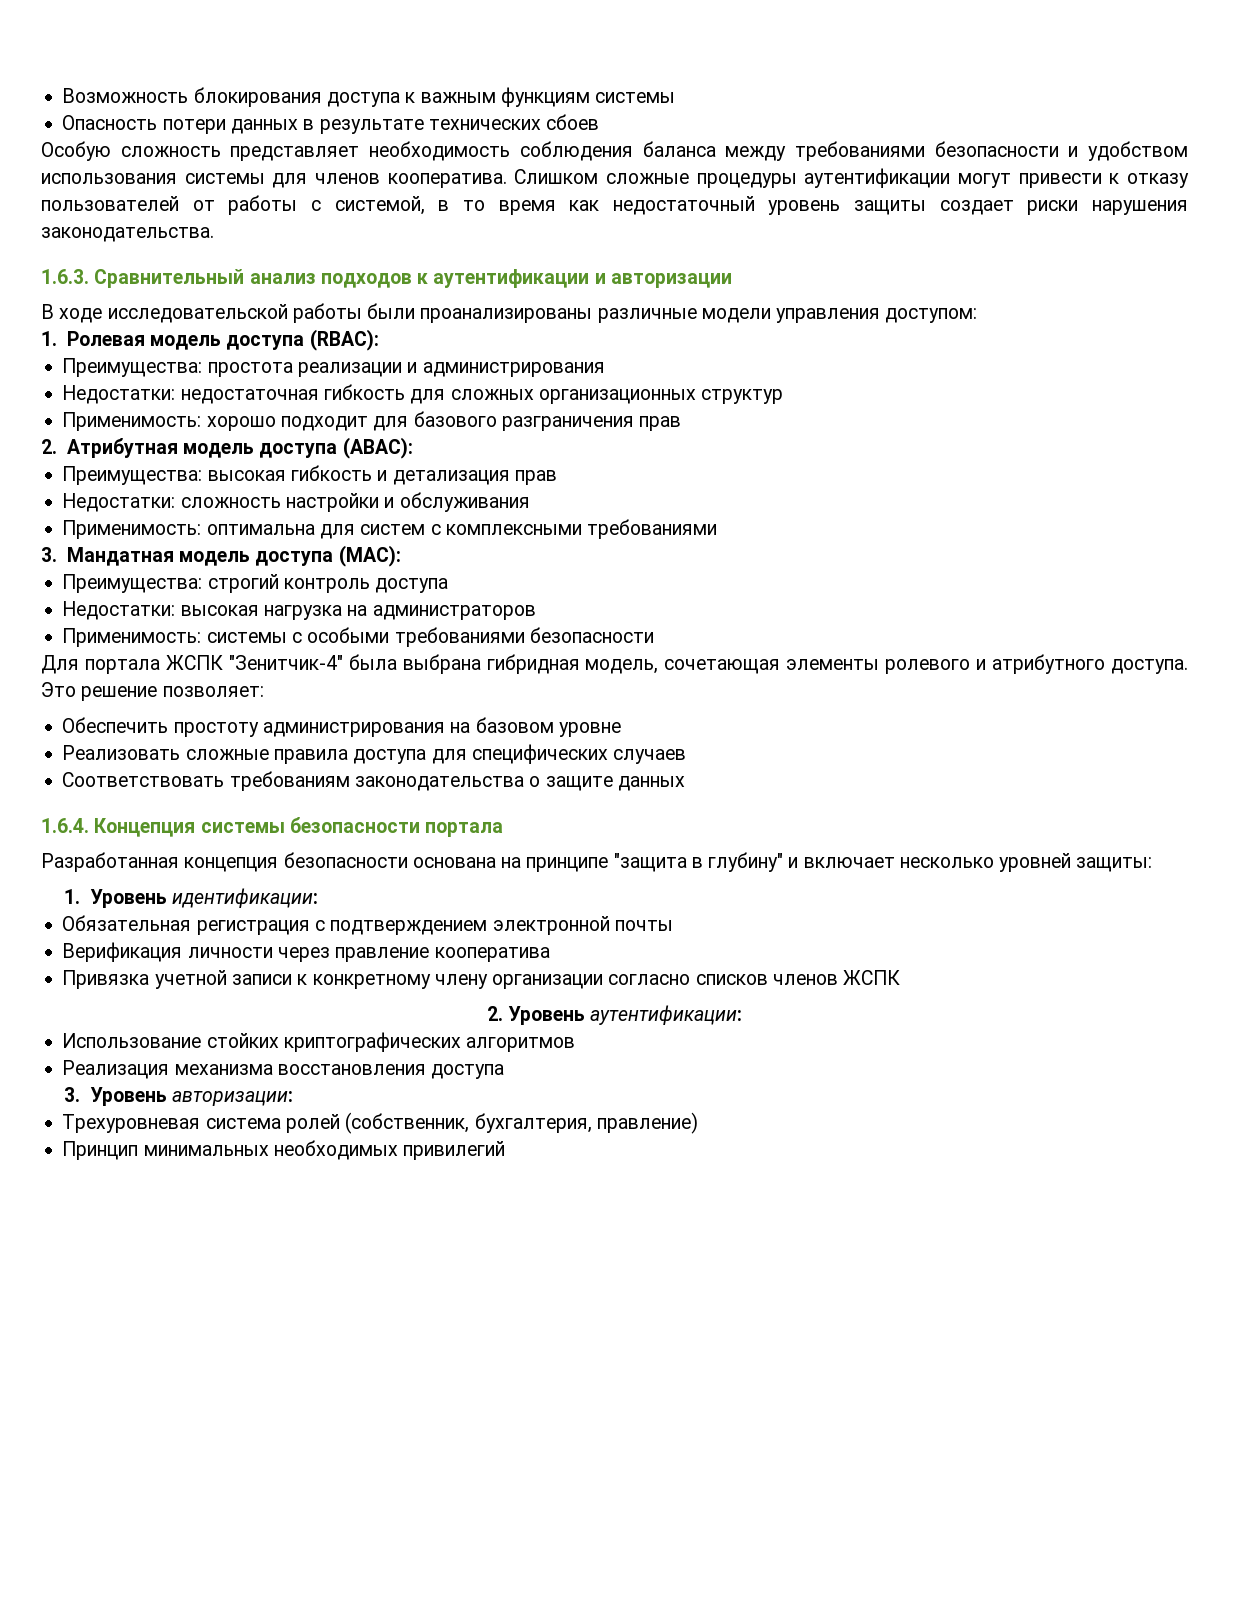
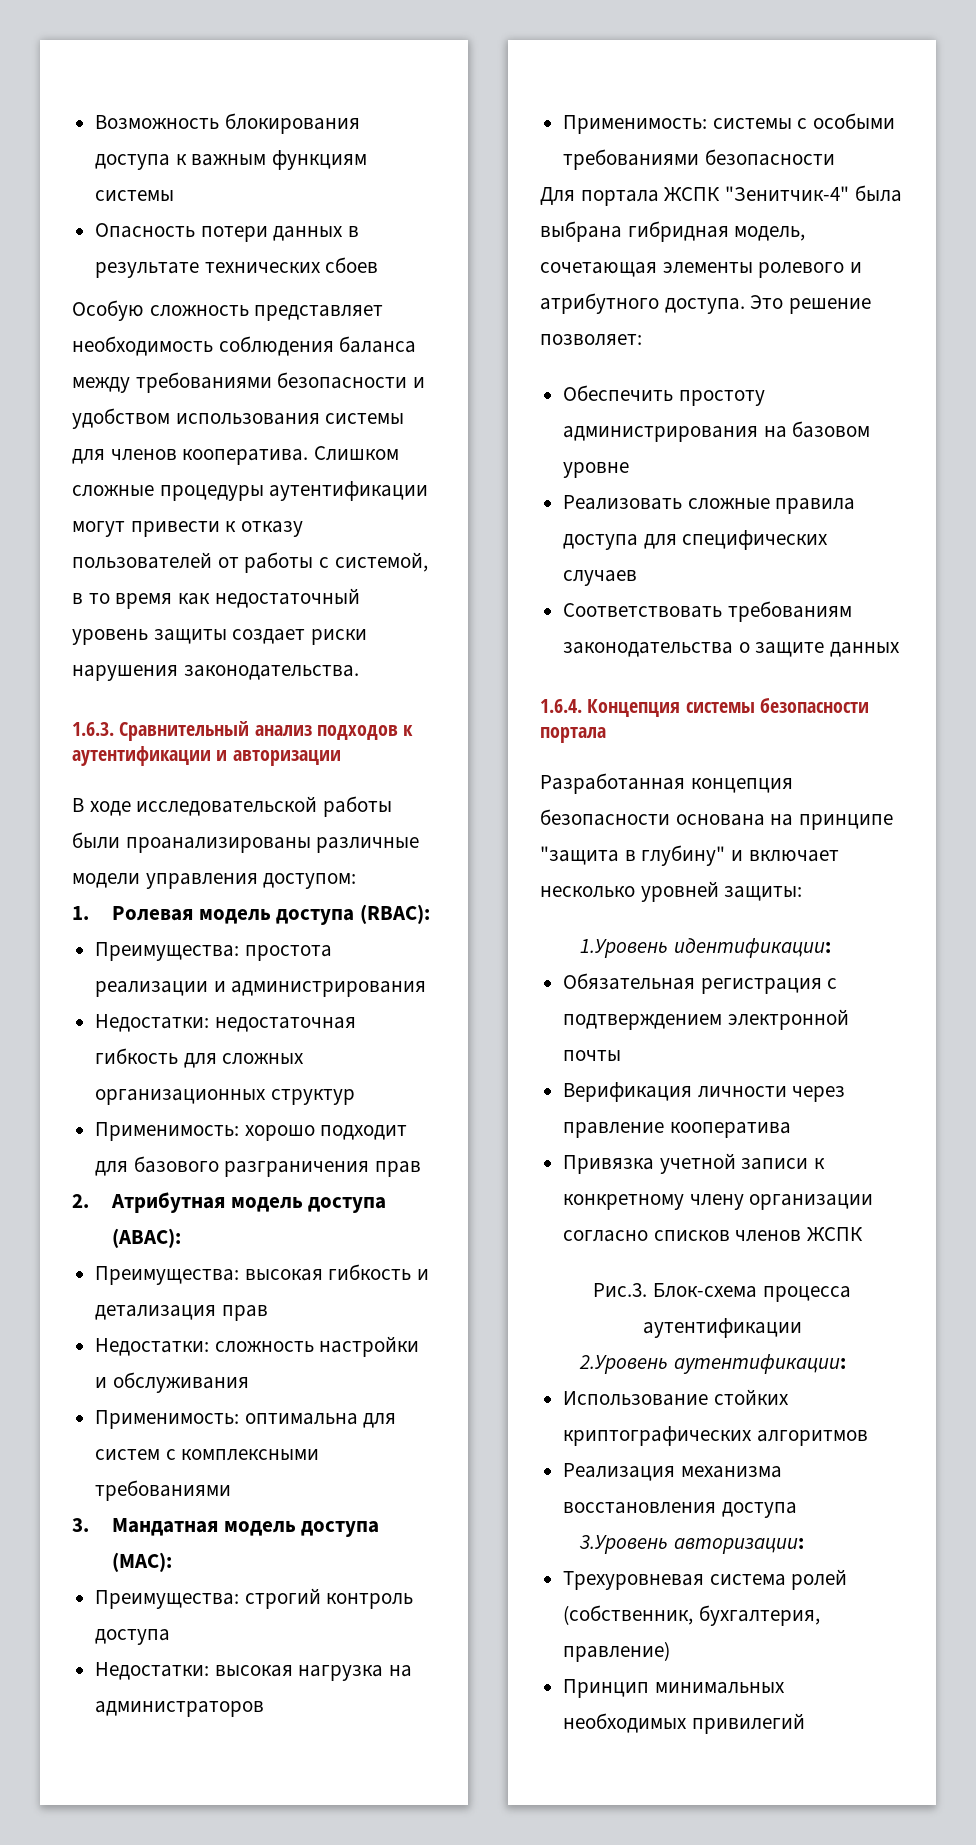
- 1. Уровень идентификации:
+ 1.Уровень идентификации:
- 2. Уровень аутентификации:
+ Рис.3. Блок-схема процесса аутентификации
+ 2.Уровень аутентификации:
- 3. Уровень авторизации:
+ 3.Уровень авторизации:

